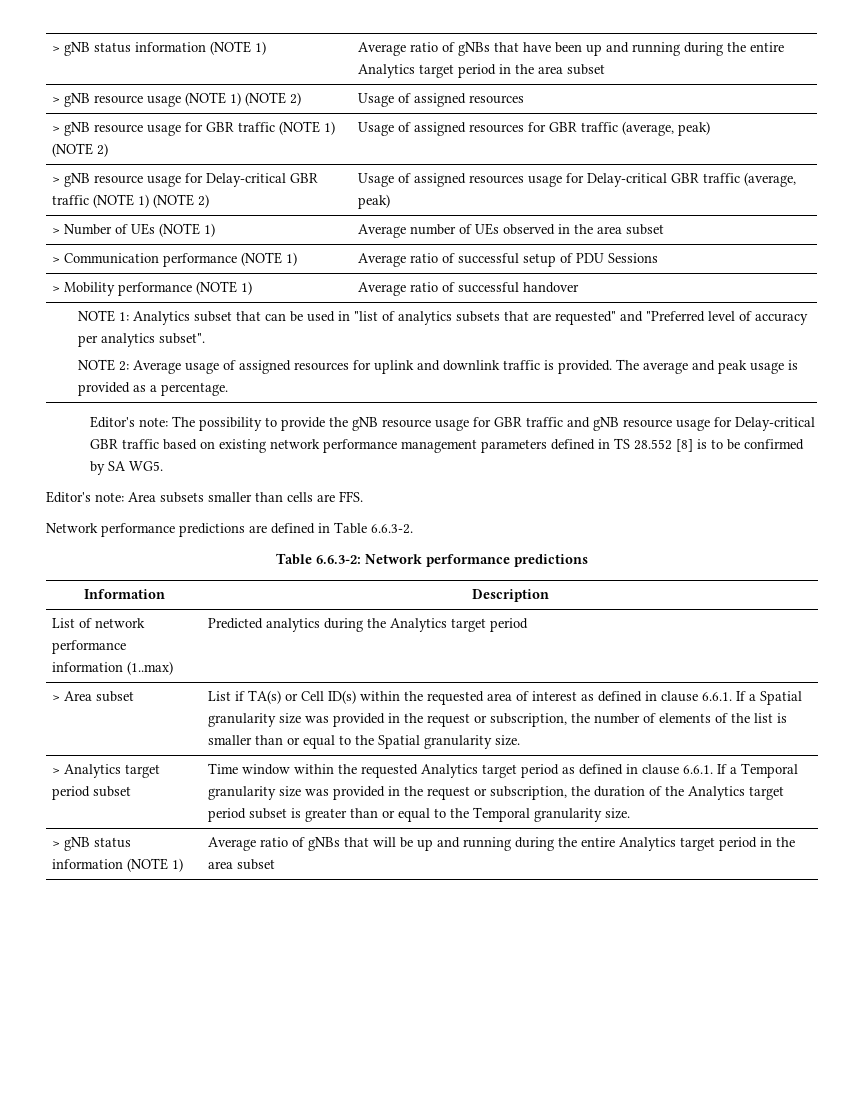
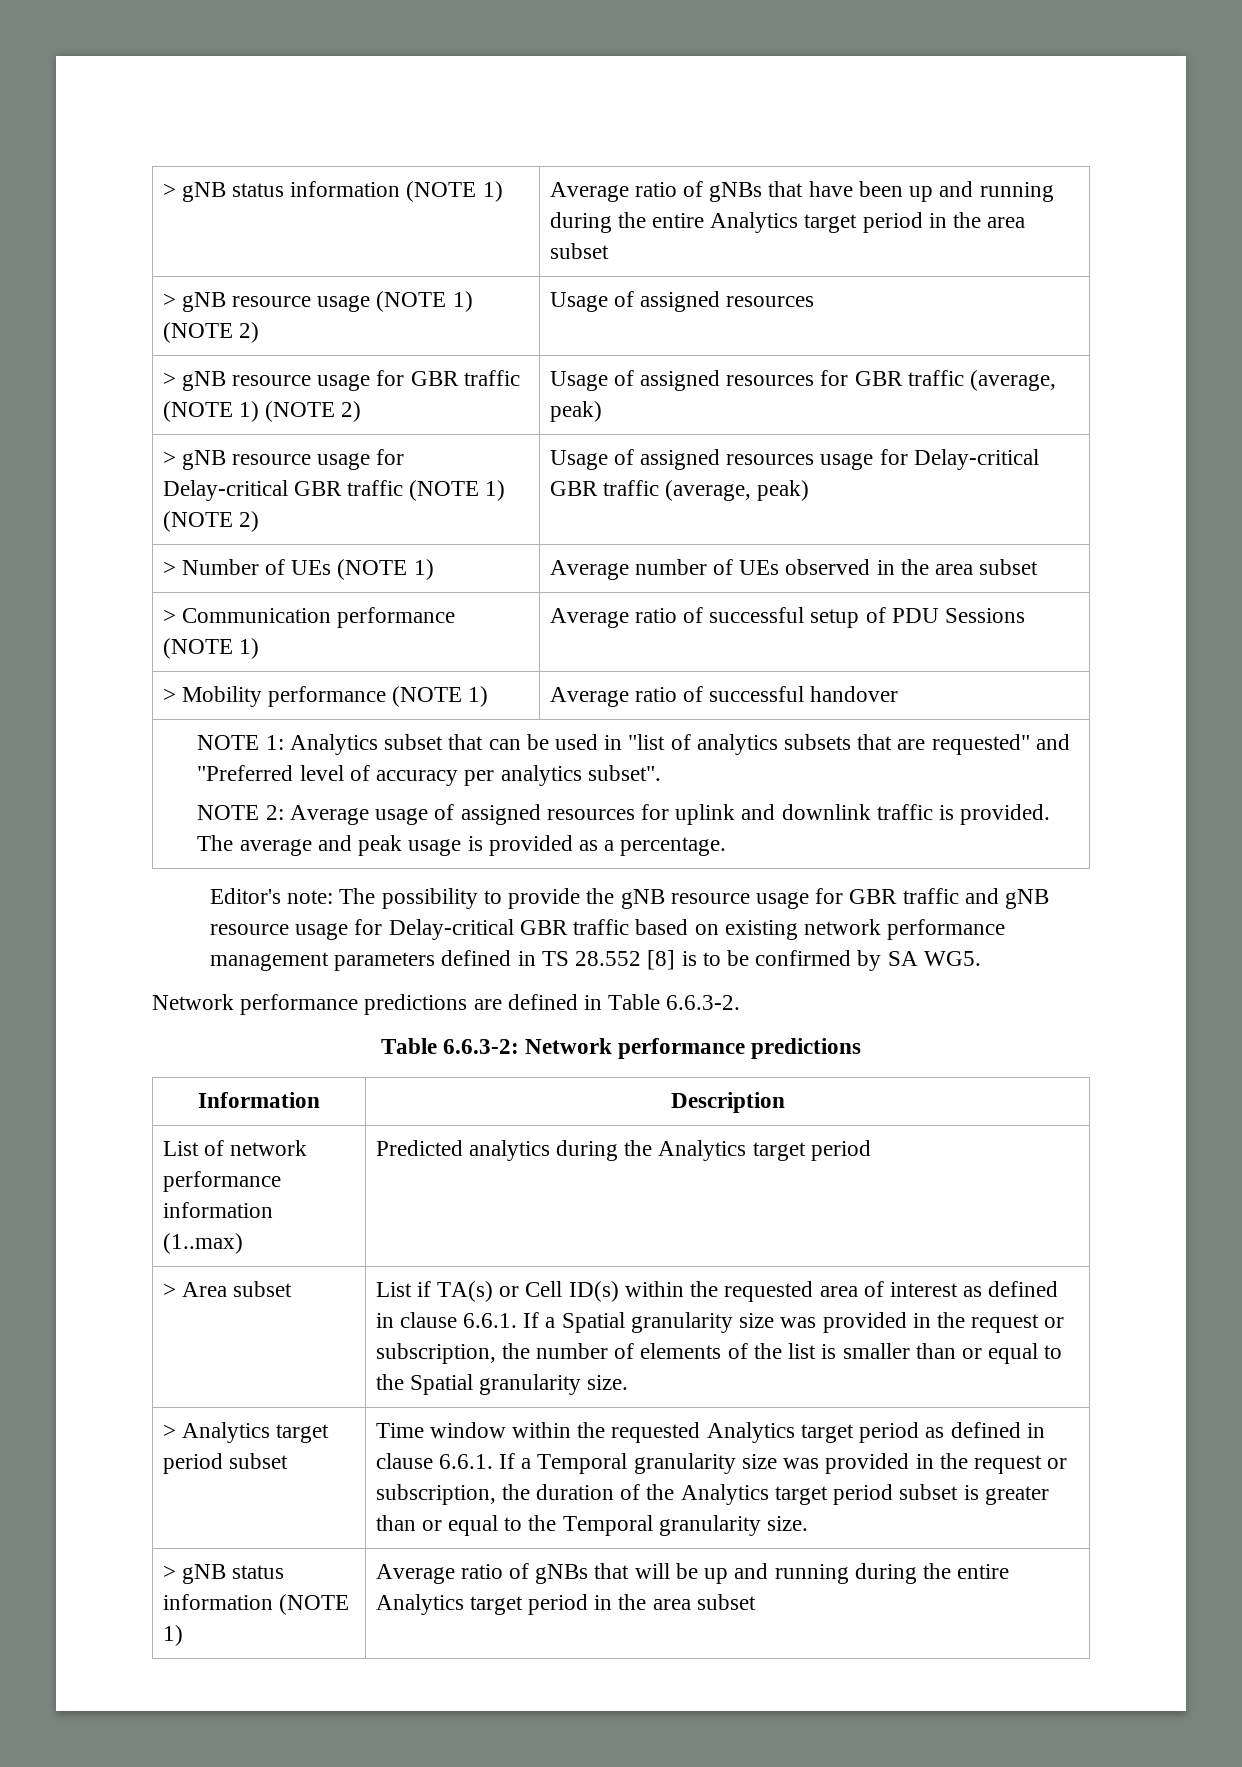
- Editor's note: Area subsets smaller than cells are FFS.

